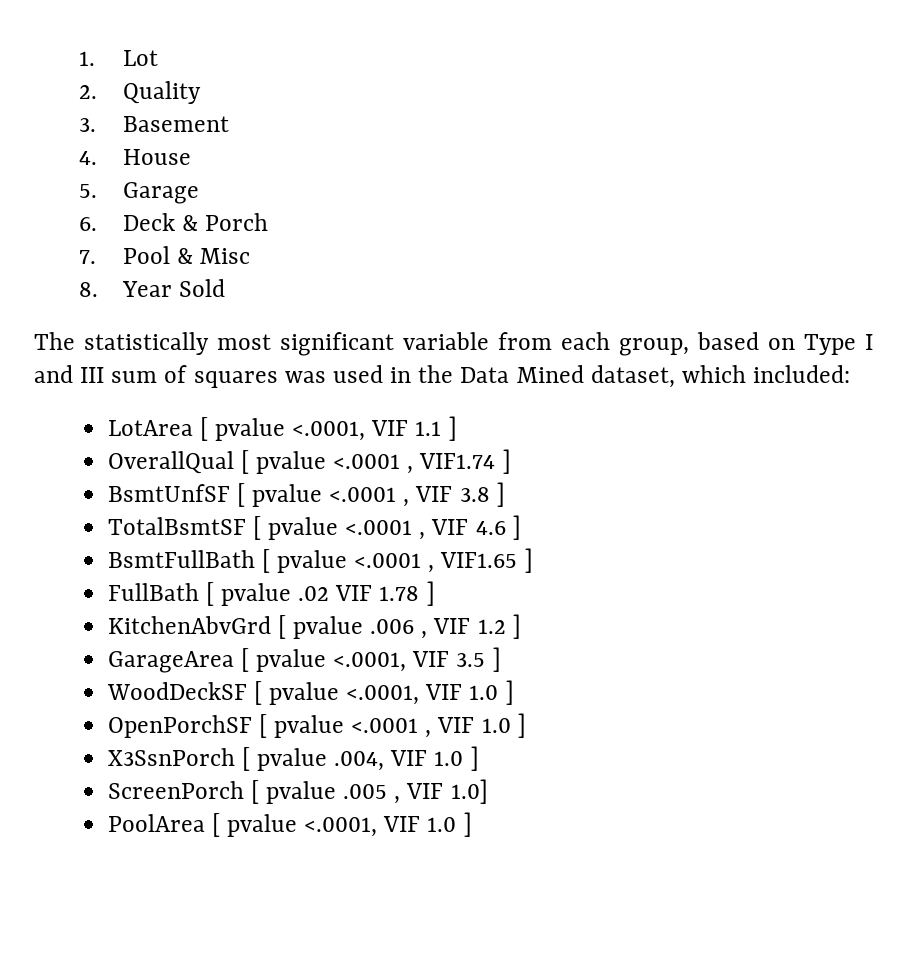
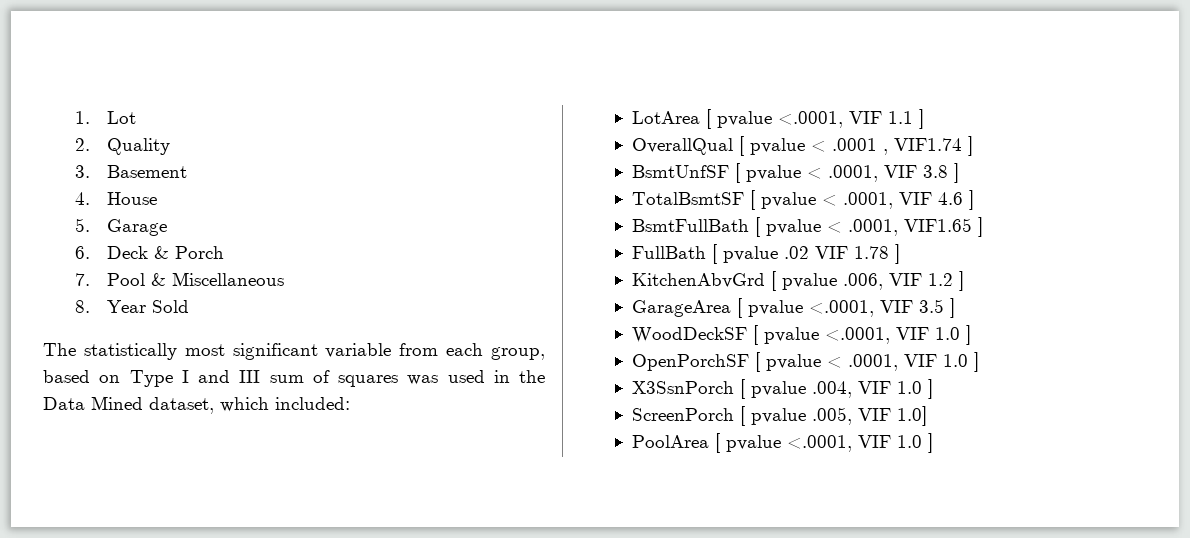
- 7. Pool & Misc
+ 7. Pool & Miscellaneous
- OverallQual [ pvalue <.0001 , VIF1.74 ]
+ OverallQual [ pvalue < .0001 , VIF1.74 ]
- BsmtUnfSF [ pvalue <.0001 , VIF 3.8 ]
+ BsmtUnfSF [ pvalue < .0001, VIF 3.8 ]
- TotalBsmtSF [ pvalue <.0001 , VIF 4.6 ]
+ TotalBsmtSF [ pvalue < .0001, VIF 4.6 ]
- BsmtFullBath [ pvalue <.0001 , VIF1.65 ]
+ BsmtFullBath [ pvalue < .0001, VIF1.65 ]
- KitchenAbvGrd [ pvalue .006 , VIF 1.2 ]
+ KitchenAbvGrd [ pvalue .006, VIF 1.2 ]
- OpenPorchSF [ pvalue <.0001 , VIF 1.0 ]
+ OpenPorchSF [ pvalue < .0001, VIF 1.0 ]
- ScreenPorch [ pvalue .005 , VIF 1.0]
+ ScreenPorch [ pvalue .005, VIF 1.0]

